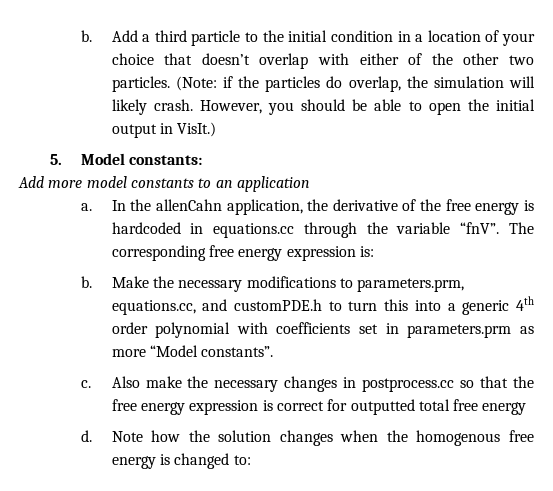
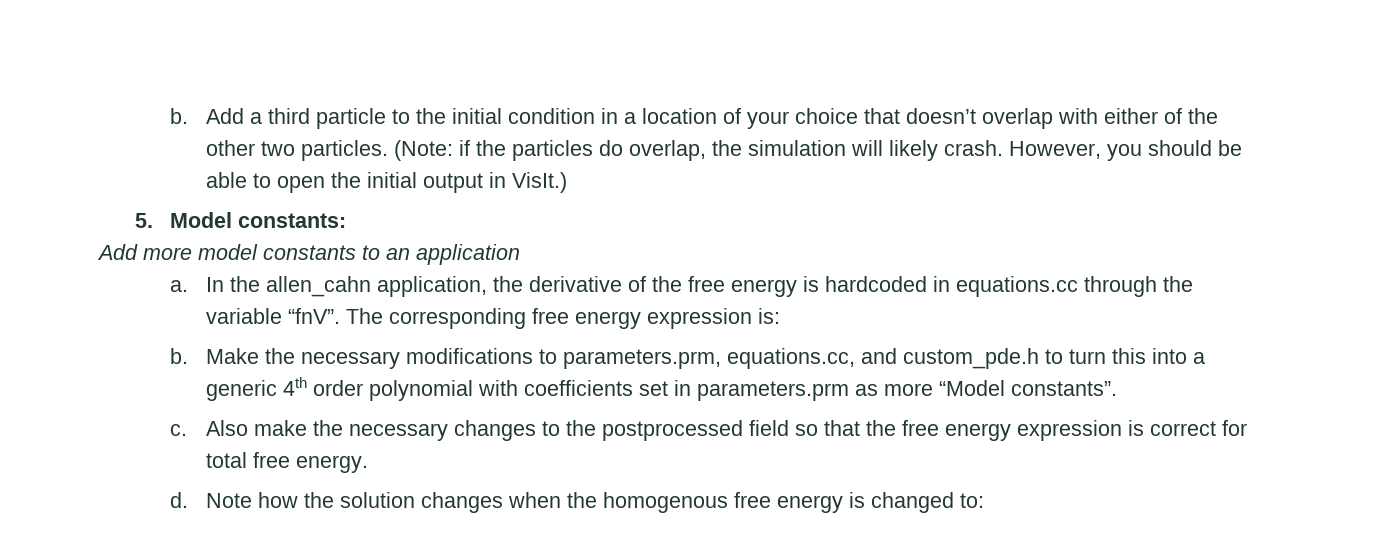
- In the allenCahn application, the derivative of the free energy is hardcoded in equations.cc through the variable “fnV”.
+ In the allen_cahn application, the derivative of the free energy is hardcoded in equations.cc through the variable “fnV”.
- Make the necessary modifications to parameters.prm, equations.cc, and customPDE.h to turn this into a generic 4th order polynomial with coefficients set in parameters.prm as more “Model constants”.
+ Make the necessary modifications to parameters.prm, equations.cc, and custom_pde.h to turn this into a generic 4th order polynomial with coefficients set in parameters.prm as more “Model constants”.
- Also make the necessary changes in postprocess.cc so that the free energy expression is correct for outputted total free energy
+ Also make the necessary changes to the postprocessed field so that the free energy expression is correct for total free energy.

